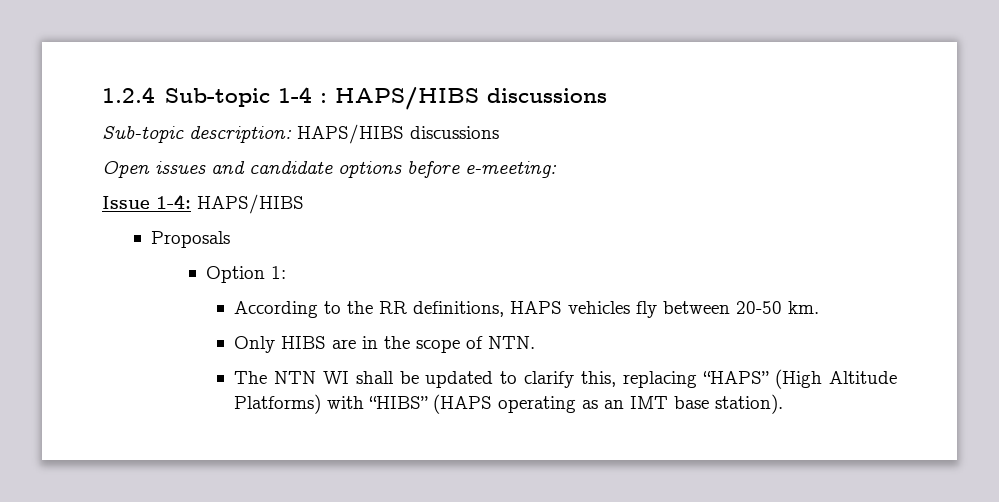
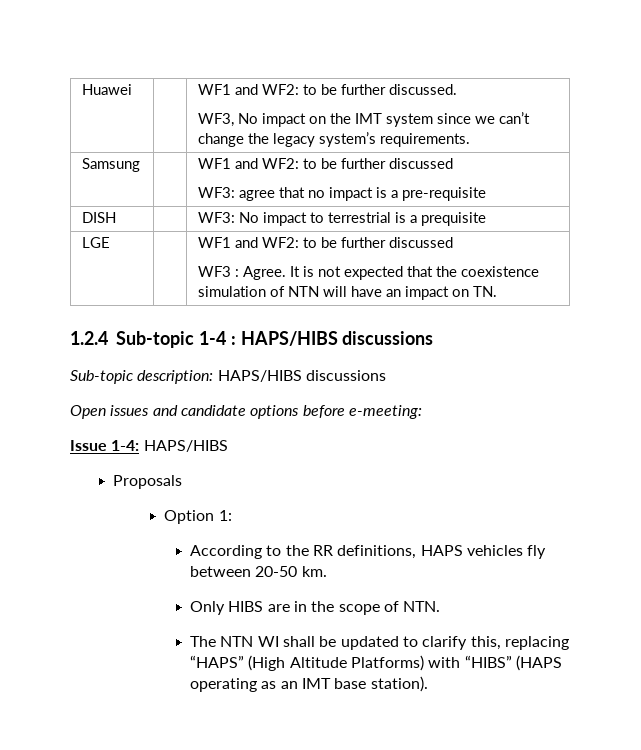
+ Huawei | | WF1 and WF2: to be further discussed.
+ WF3, No impact on the IMT system since we can’t change the legacy system’s requirements.
+ Samsung | | WF1 and WF2: to be further discussed
+ WF3: agree that no impact is a pre-requisite
+ DISH | | WF3: No impact to terrestrial is a prequisite
+ LGE | | WF1 and WF2: to be further discussed
+ WF3 : Agree. It is not expected that the coexistence simulation of NTN will have an impact on TN.

